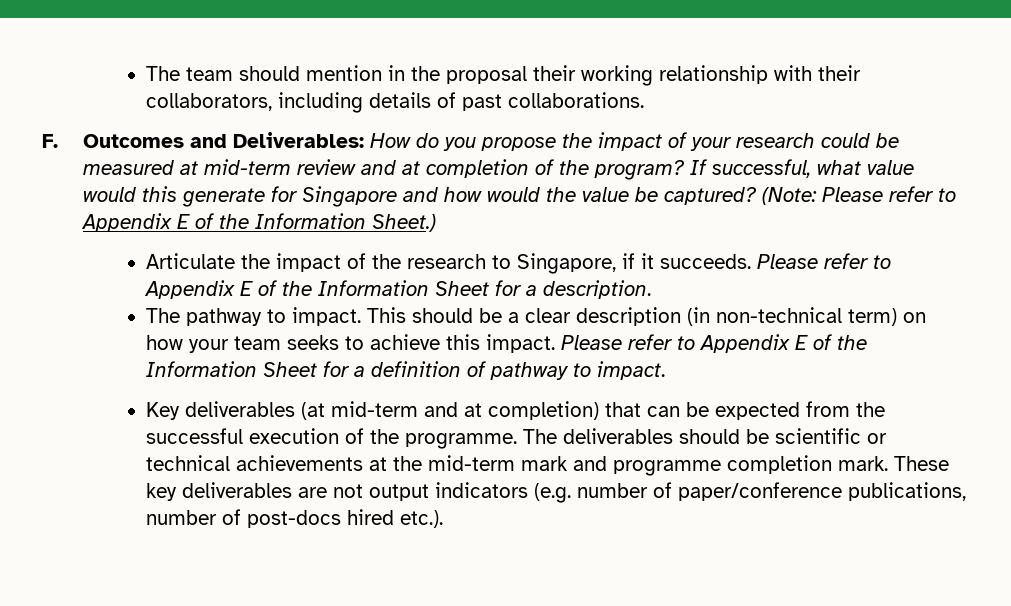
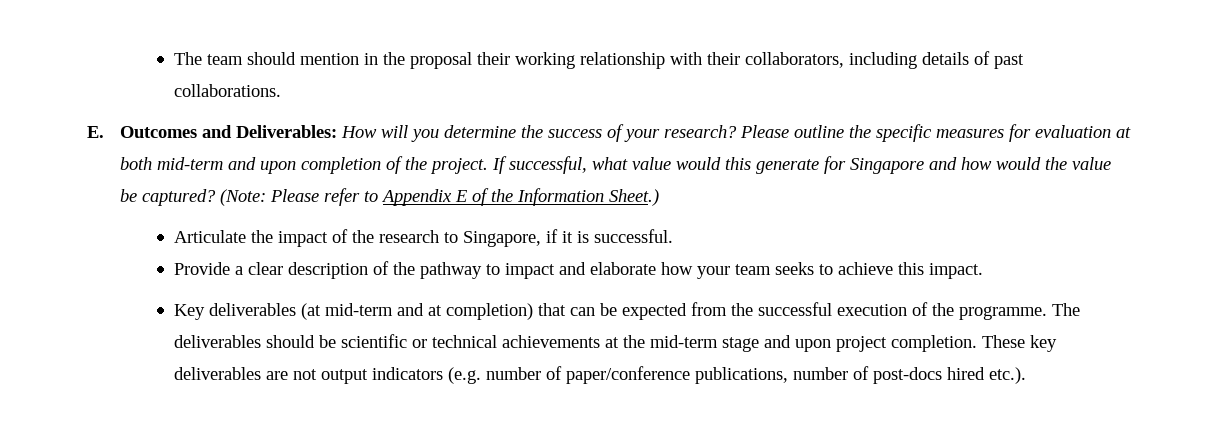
- F. Outcomes and Deliverables: How do you propose the impact of your research could be measured at mid-term review and at completion of the program?
+ E. Outcomes and Deliverables: How will you determine the success of your research? Please outline the specific measures for evaluation at both mid-term and upon completion of the project.
- Articulate the impact of the research to Singapore, if it succeeds. Please refer to Appendix E of the Information Sheet for a description.
- The pathway to impact. This should be a clear description (in non-technical term) on how your team seeks to achieve this impact. Please refer to Appendix E of the Information Sheet for a definition of pathway to impact.
+ Articulate the impact of the research to Singapore, if it is successful.
+ Provide a clear description of the pathway to impact and elaborate how your team seeks to achieve this impact.
- The deliverables should be scientific or technical achievements at the mid-term mark and programme completion mark.
+ The deliverables should be scientific or technical achievements at the mid-term stage and upon project completion.

